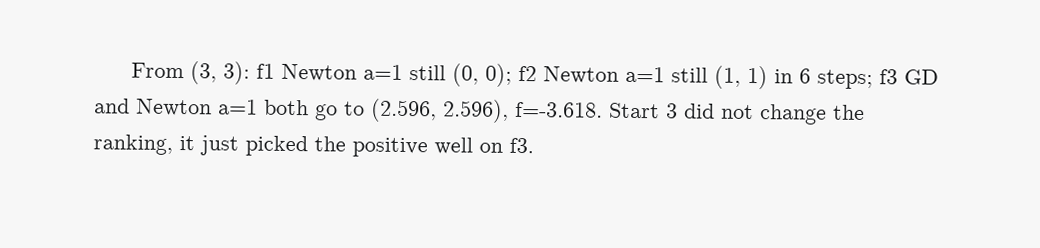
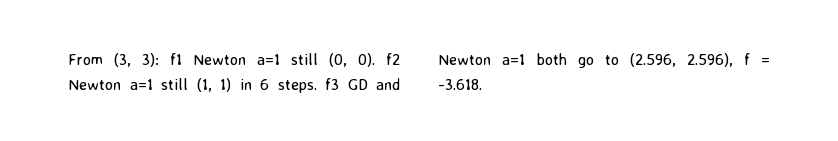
- From (3, 3): f1 Newton a=1 still (0, 0); f2 Newton a=1 still (1, 1) in 6 steps; f3 GD and Newton a=1 both go to (2.596, 2.596), f=-3.618. Start 3 did not change the ranking, it just picked the positive well on f3.
+ From (3, 3): f1 Newton a=1 still (0, 0). f2 Newton a=1 still (1, 1) in 6 steps. f3 GD and Newton a=1 both go to (2.596, 2.596), f = -3.618.

